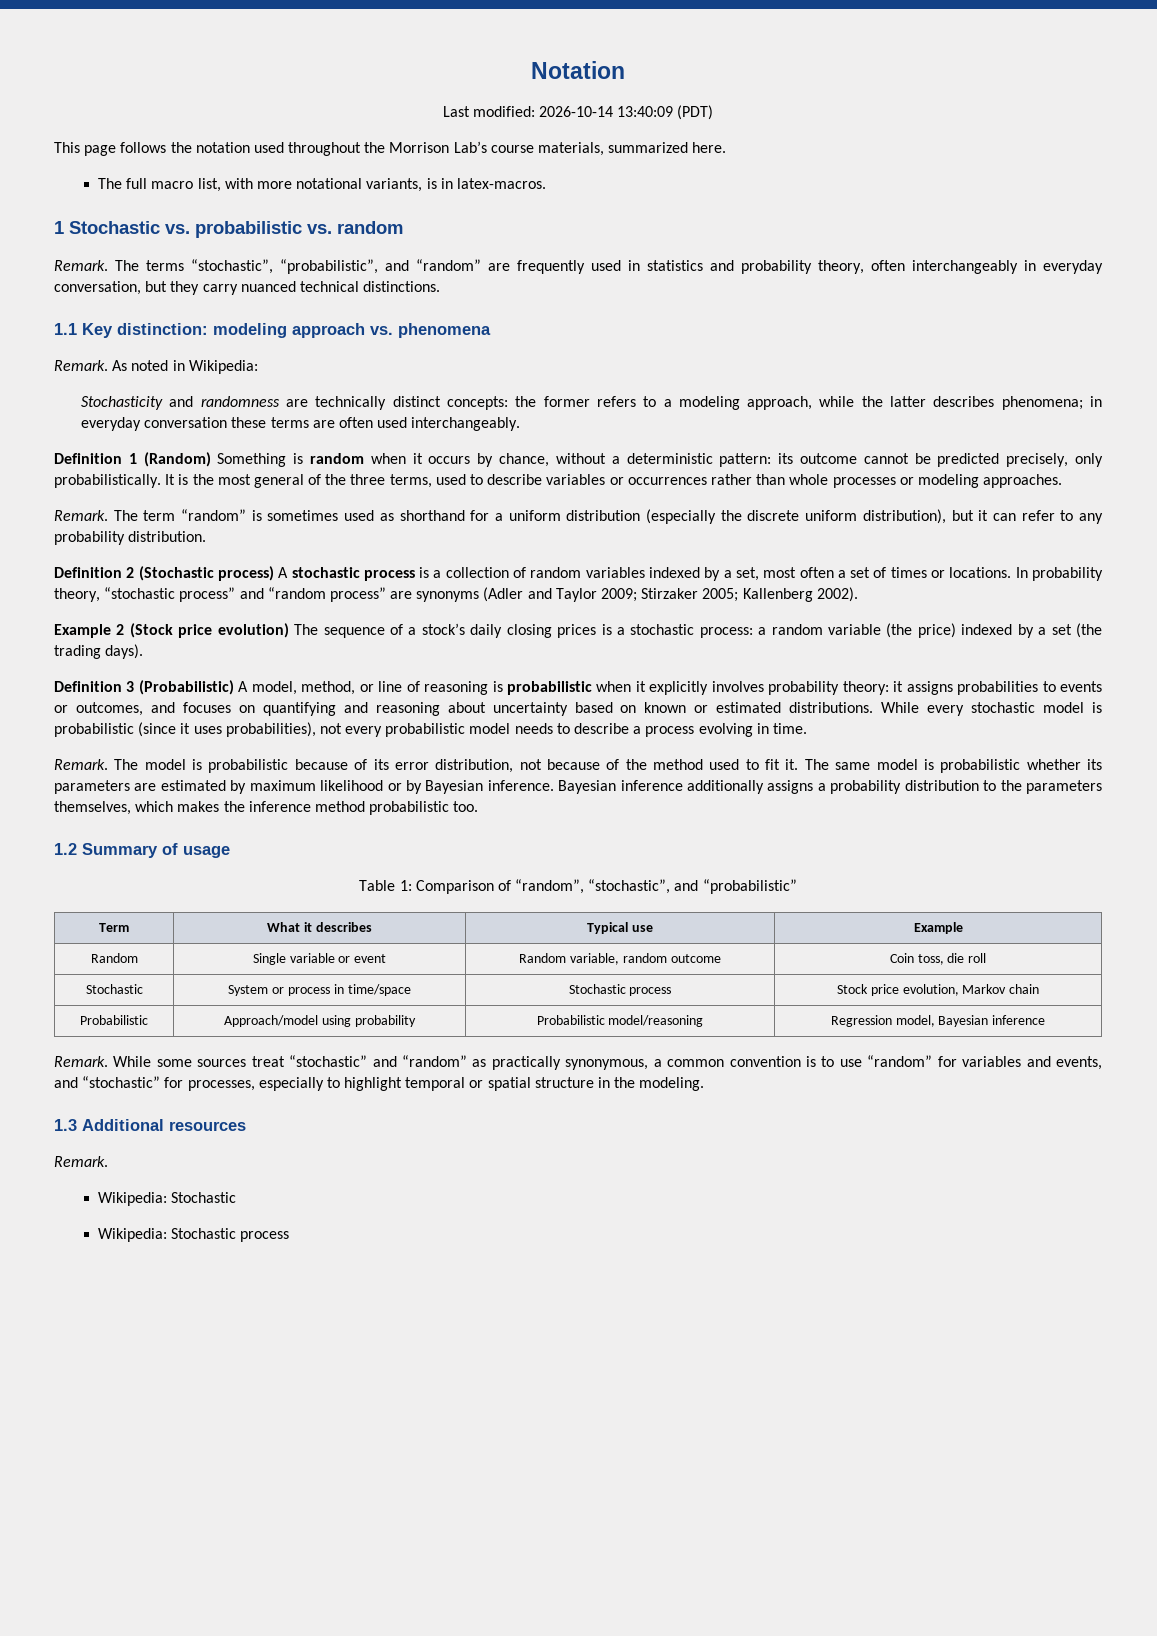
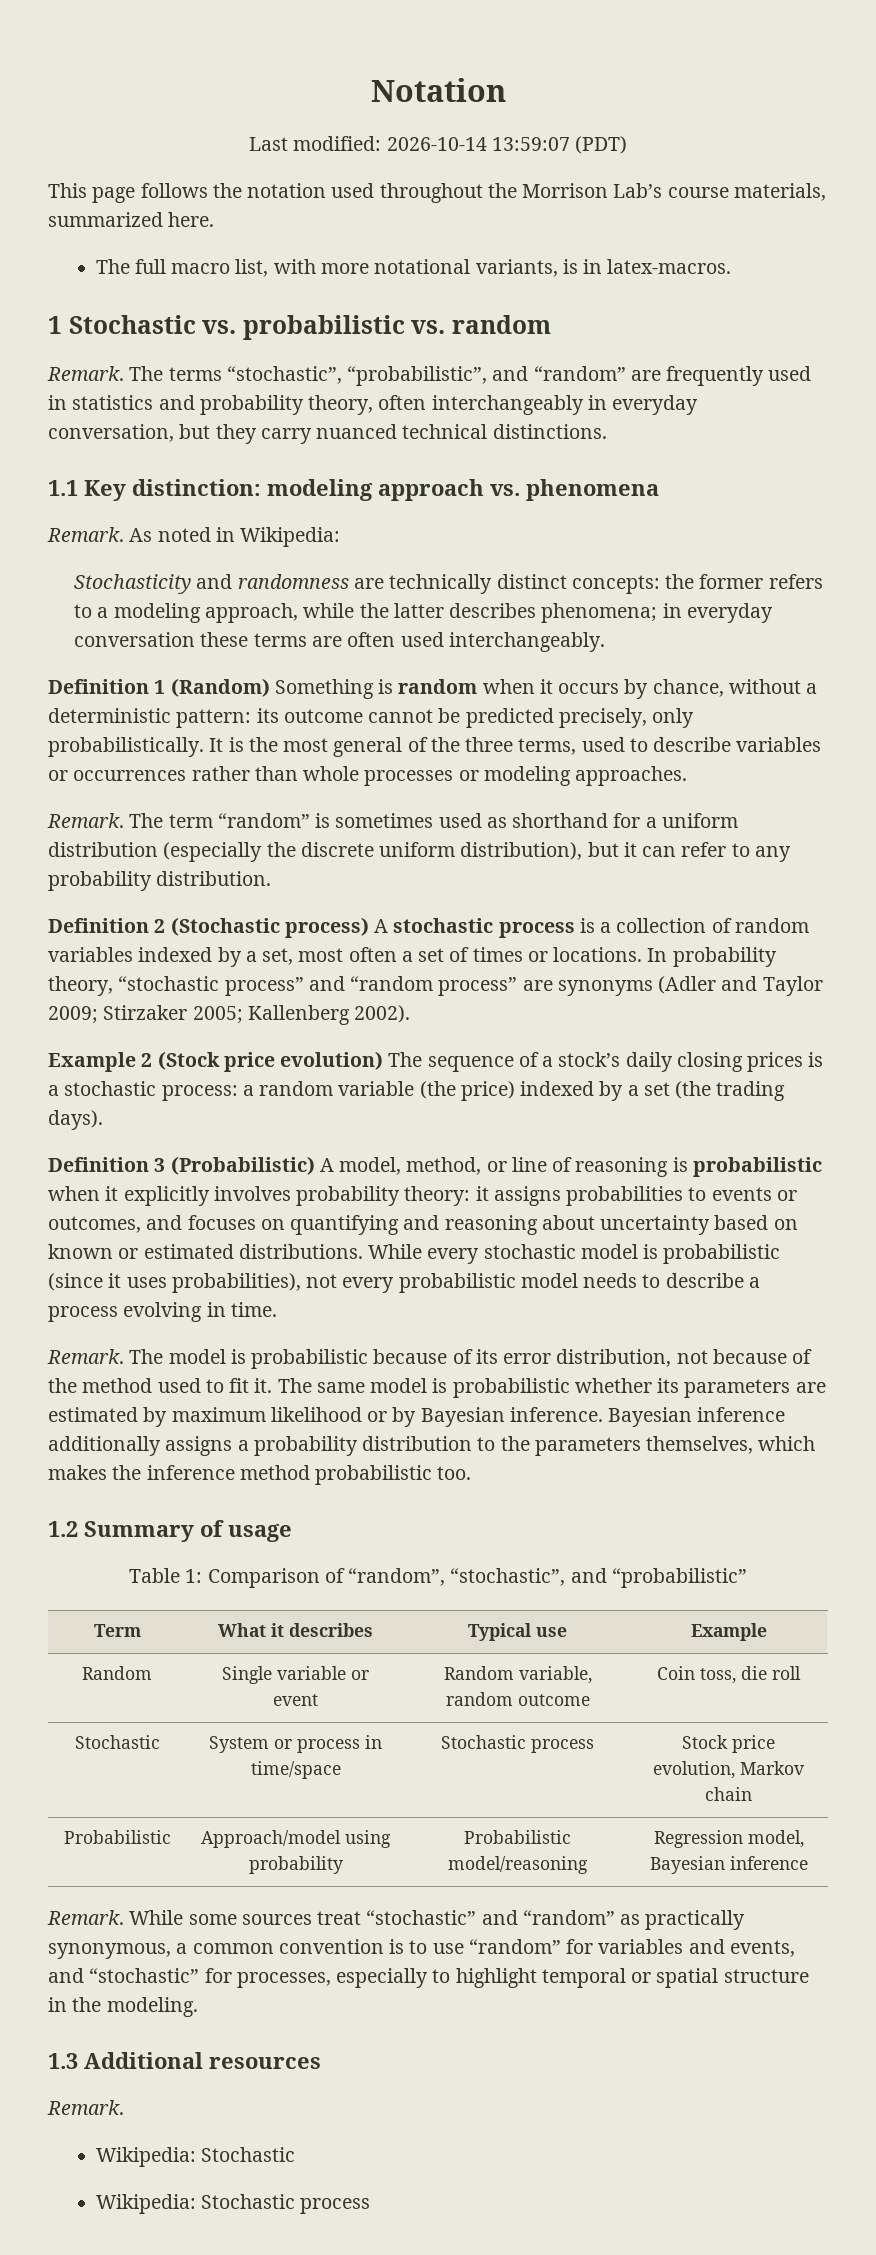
- Last modified: 2026-10-14 13:40:09 (PDT)
+ Last modified: 2026-10-14 13:59:07 (PDT)

